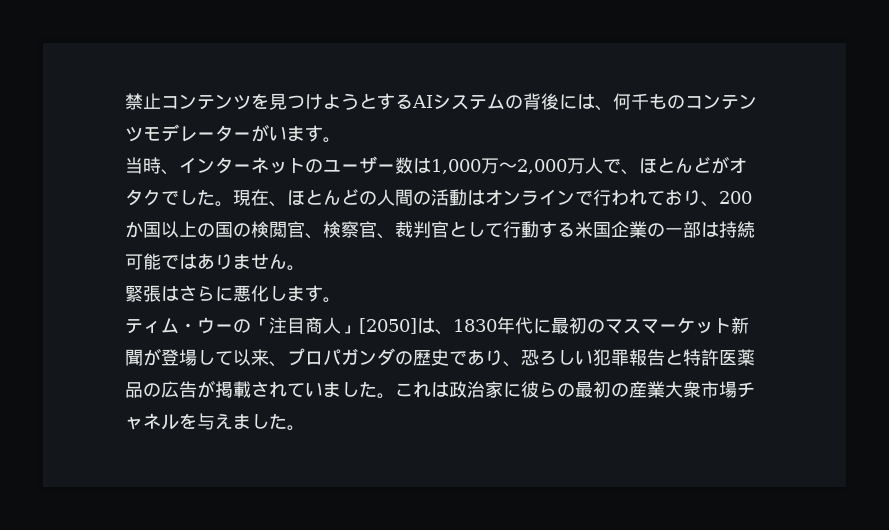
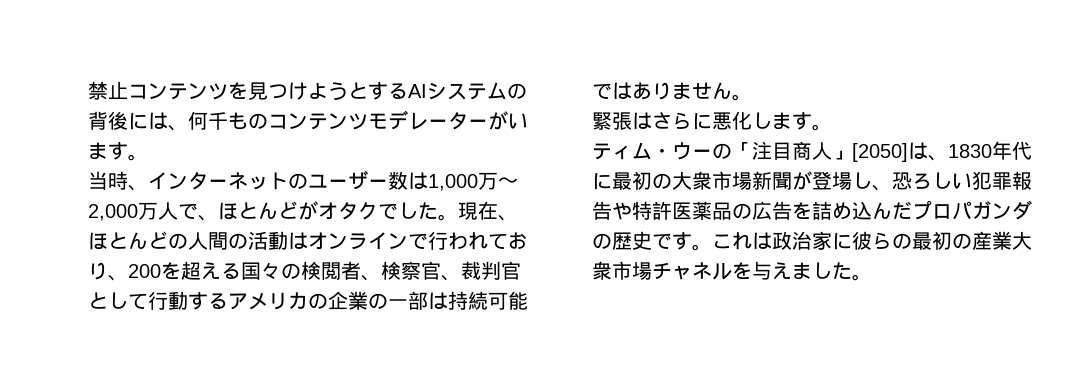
- 現在、ほとんどの人間の活動はオンラインで行われており、200か国以上の国の検閲官、検察官、裁判官として行動する米国企業の一部は持続可能ではありません。
+ 現在、ほとんどの人間の活動はオンラインで行われており、200を超える国々の検閲者、検察官、裁判官として行動するアメリカの企業の一部は持続可能ではありません。
- ティム・ウーの「注目商人」[2050]は、1830年代に最初のマスマーケット新聞が登場して以来、プロパガンダの歴史であり、恐ろしい犯罪報告と特許医薬品の広告が掲載されていました。
+ ティム・ウーの「注目商人」[2050]は、1830年代に最初の大衆市場新聞が登場し、恐ろしい犯罪報告や特許医薬品の広告を詰め込んだプロパガンダの歴史です。

